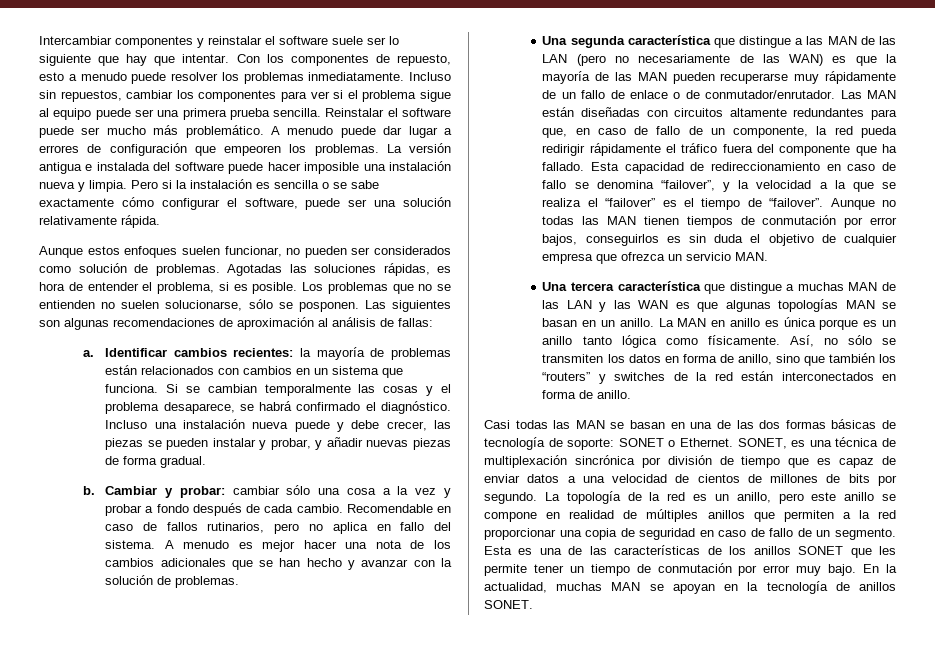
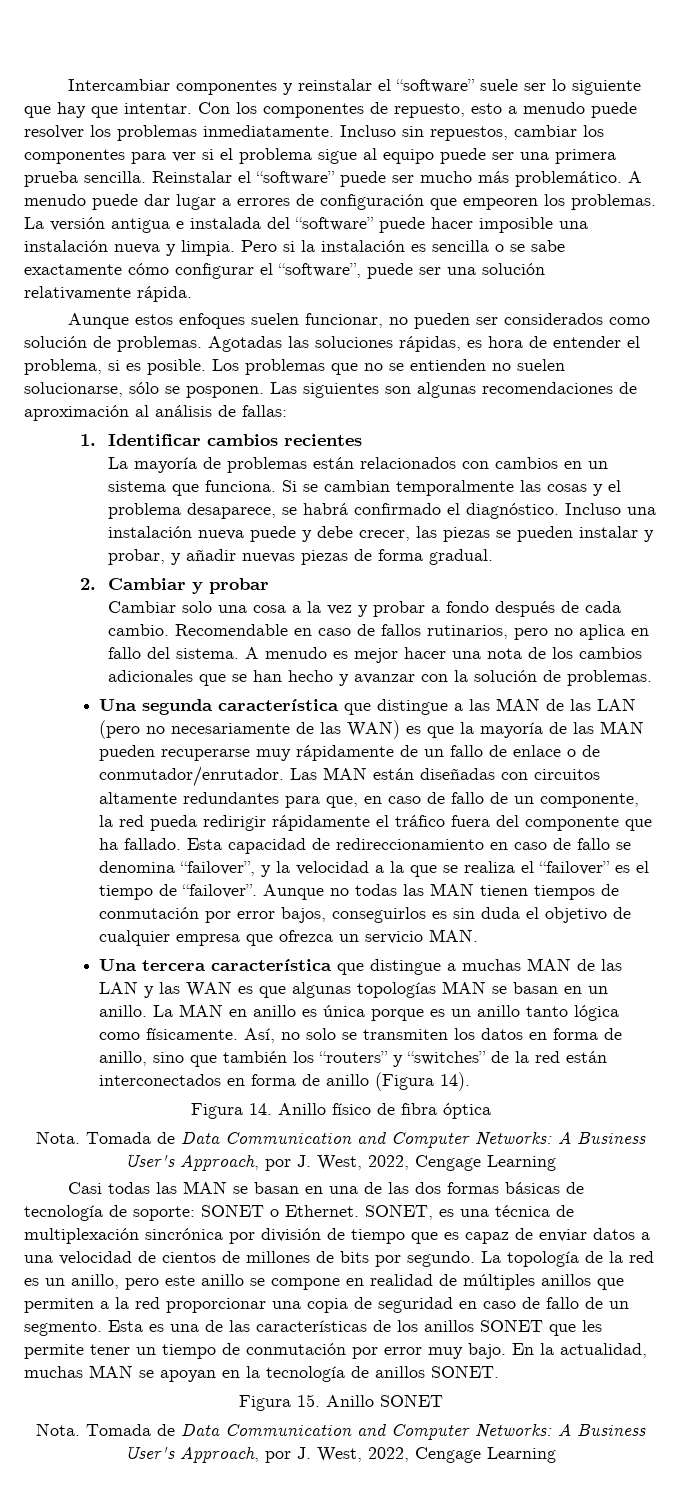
- Intercambiar componentes y reinstalar el software suele ser lo siguiente que hay que intentar.
+ Intercambiar componentes y reinstalar el “software” suele ser lo siguiente que hay que intentar.
- Reinstalar el software puede ser mucho más problemático.
+ Reinstalar el “software” puede ser mucho más problemático.
- La versión antigua e instalada del software puede hacer imposible una instalación nueva y limpia.
+ La versión antigua e instalada del “software” puede hacer imposible una instalación nueva y limpia.
- Pero si la instalación es sencilla o se sabe exactamente cómo configurar el software, puede ser una solución relativamente rápida.
+ Pero si la instalación es sencilla o se sabe exactamente cómo configurar el “software”, puede ser una solución relativamente rápida.
- a. Identificar cambios recientes: la mayoría de problemas están relacionados con cambios en un sistema que funciona.
+ 1. Identificar cambios recientes
+ La mayoría de problemas están relacionados con cambios en un sistema que funciona.
- b. Cambiar y probar: cambiar sólo una cosa a la vez y probar a fondo después de cada cambio.
+ 2. Cambiar y probar
+ Cambiar solo una cosa a la vez y probar a fondo después de cada cambio.
- Así, no sólo se transmiten los datos en forma de anillo, sino que también los “routers” y switches de la red están interconectados en forma de anillo.
+ Así, no solo se transmiten los datos en forma de anillo, sino que también los “routers” y “switches” de la red están interconectados en forma de anillo (Figura 14).
+ Figura 14. Anillo físico de fibra óptica
+ Nota. Tomada de Data Communication and Computer Networks: A Business User's Approach, por J. West, 2022, Cengage Learning
+ Figura 15. Anillo SONET
+ Nota. Tomada de Data Communication and Computer Networks: A Business User's Approach, por J. West, 2022, Cengage Learning

